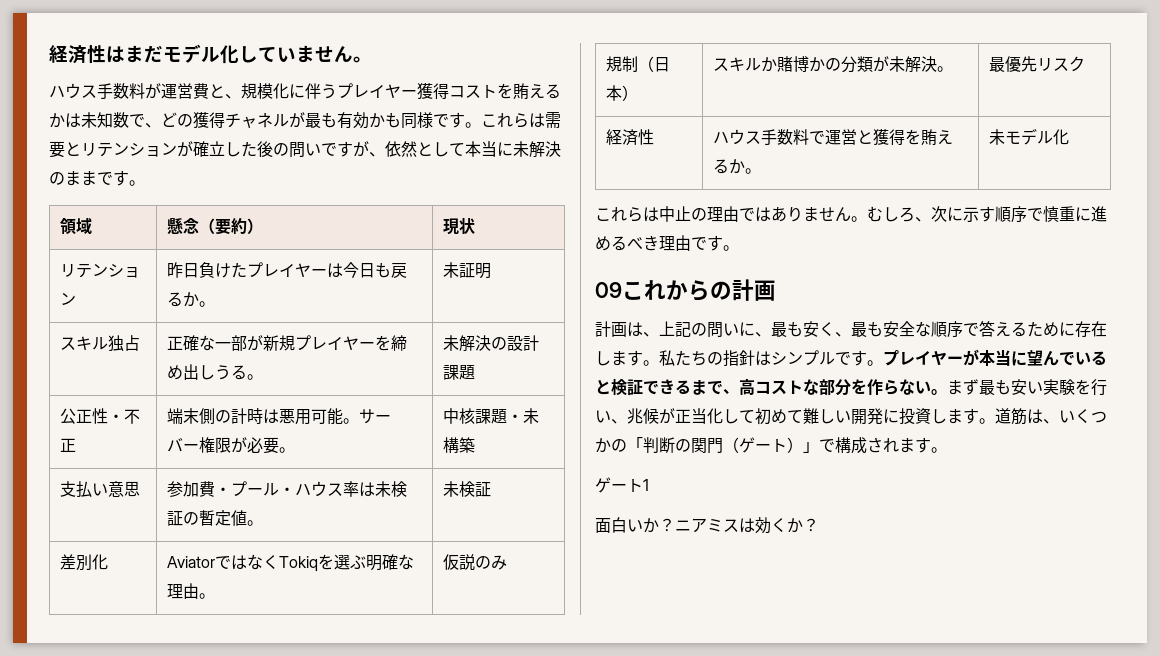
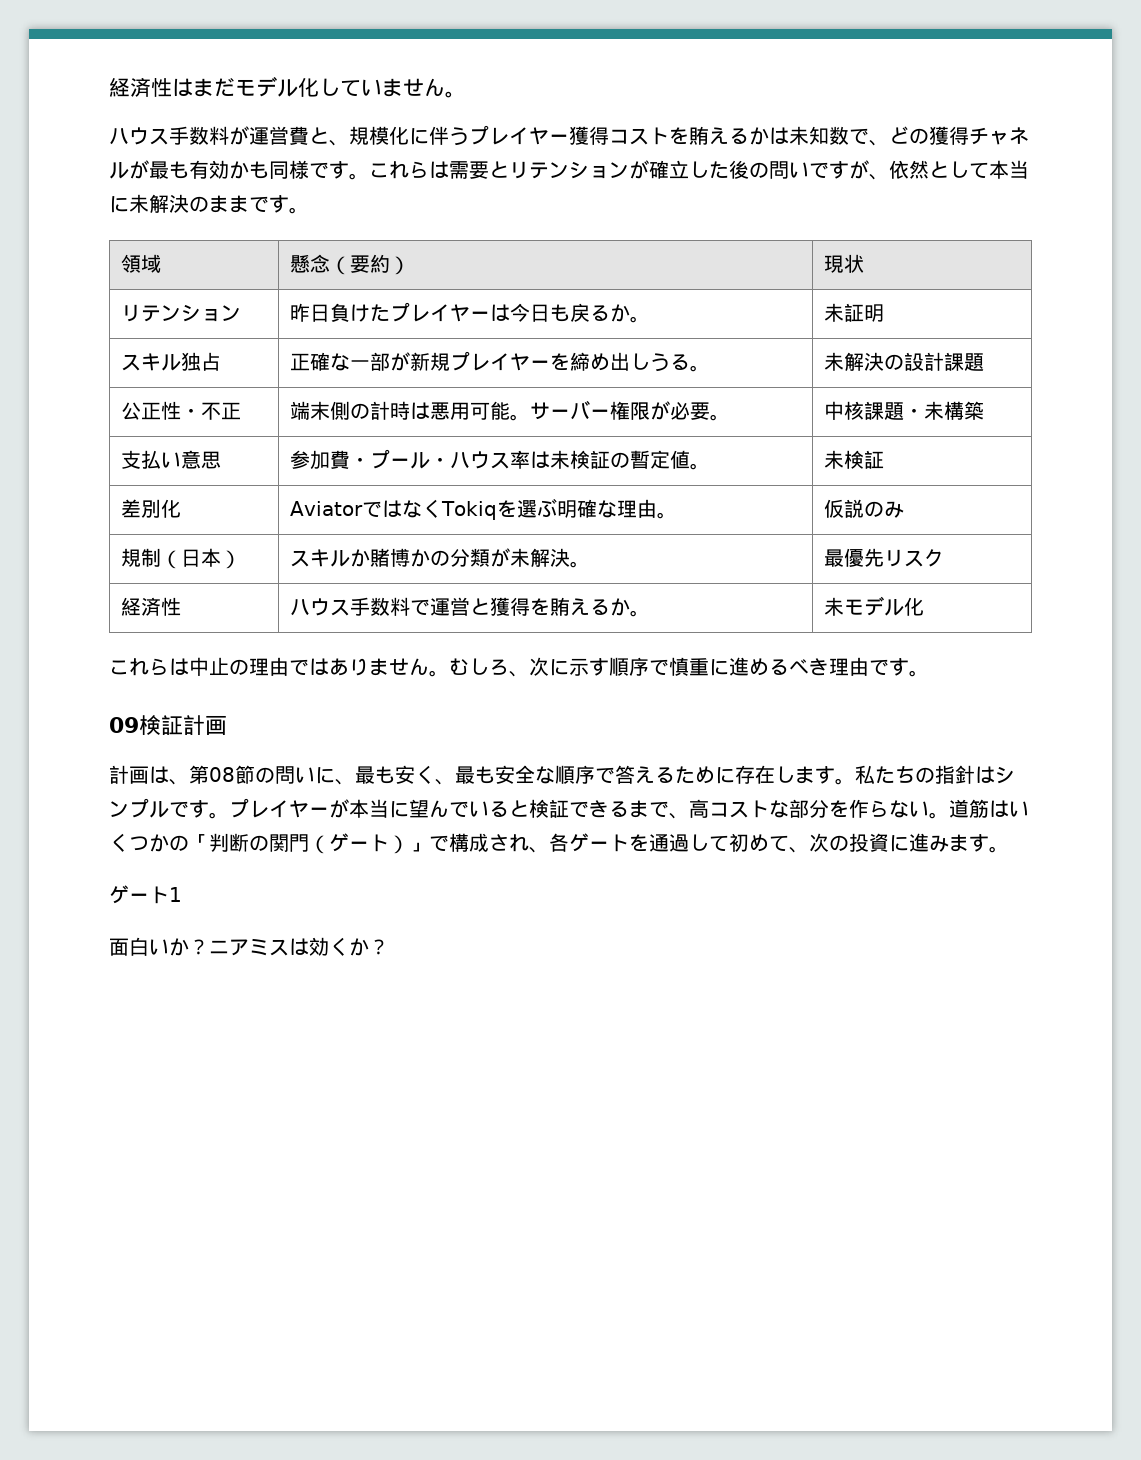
- 09これからの計画
+ 09検証計画
- 計画は、上記の問いに、最も安く、最も安全な順序で答えるために存在します。
+ 計画は、第08節の問いに、最も安く、最も安全な順序で答えるために存在します。
- まず最も安い実験を行い、兆候が正当化して初めて難しい開発に投資します。道筋は、いくつかの「判断の関門（ゲート）」で構成されます。
+ 道筋はいくつかの「判断の関門（ゲート）」で構成され、各ゲートを通過して初めて、次の投資に進みます。

